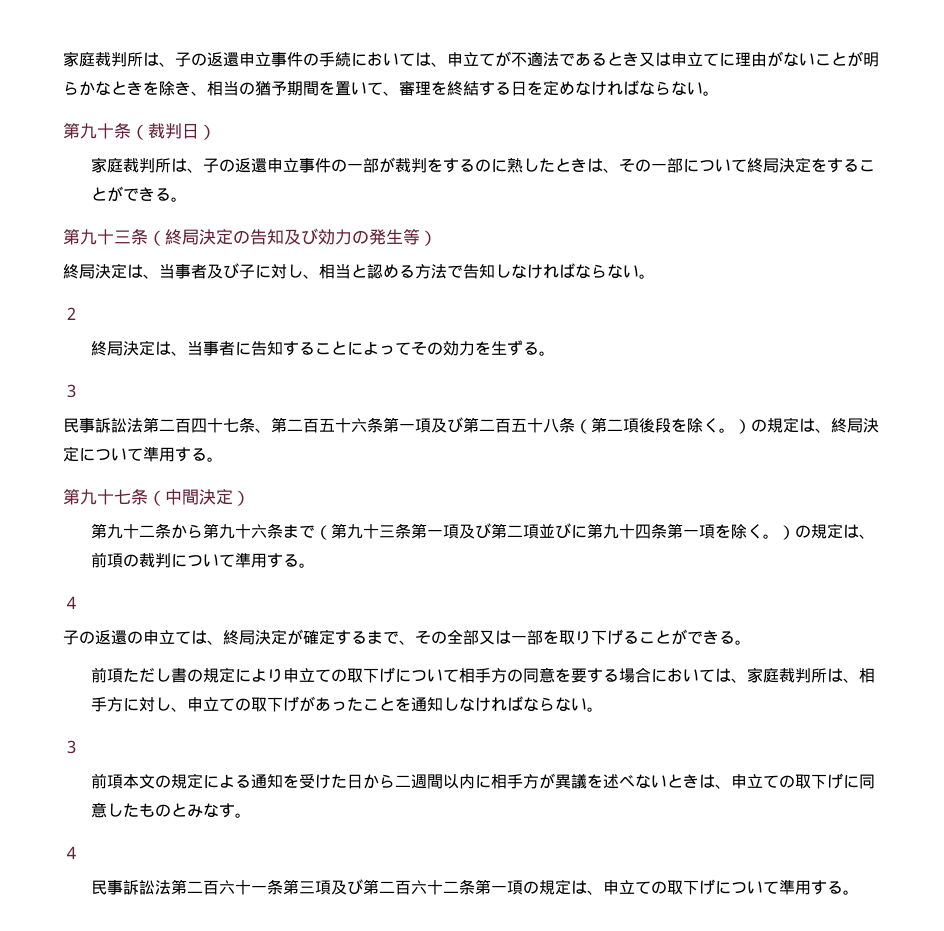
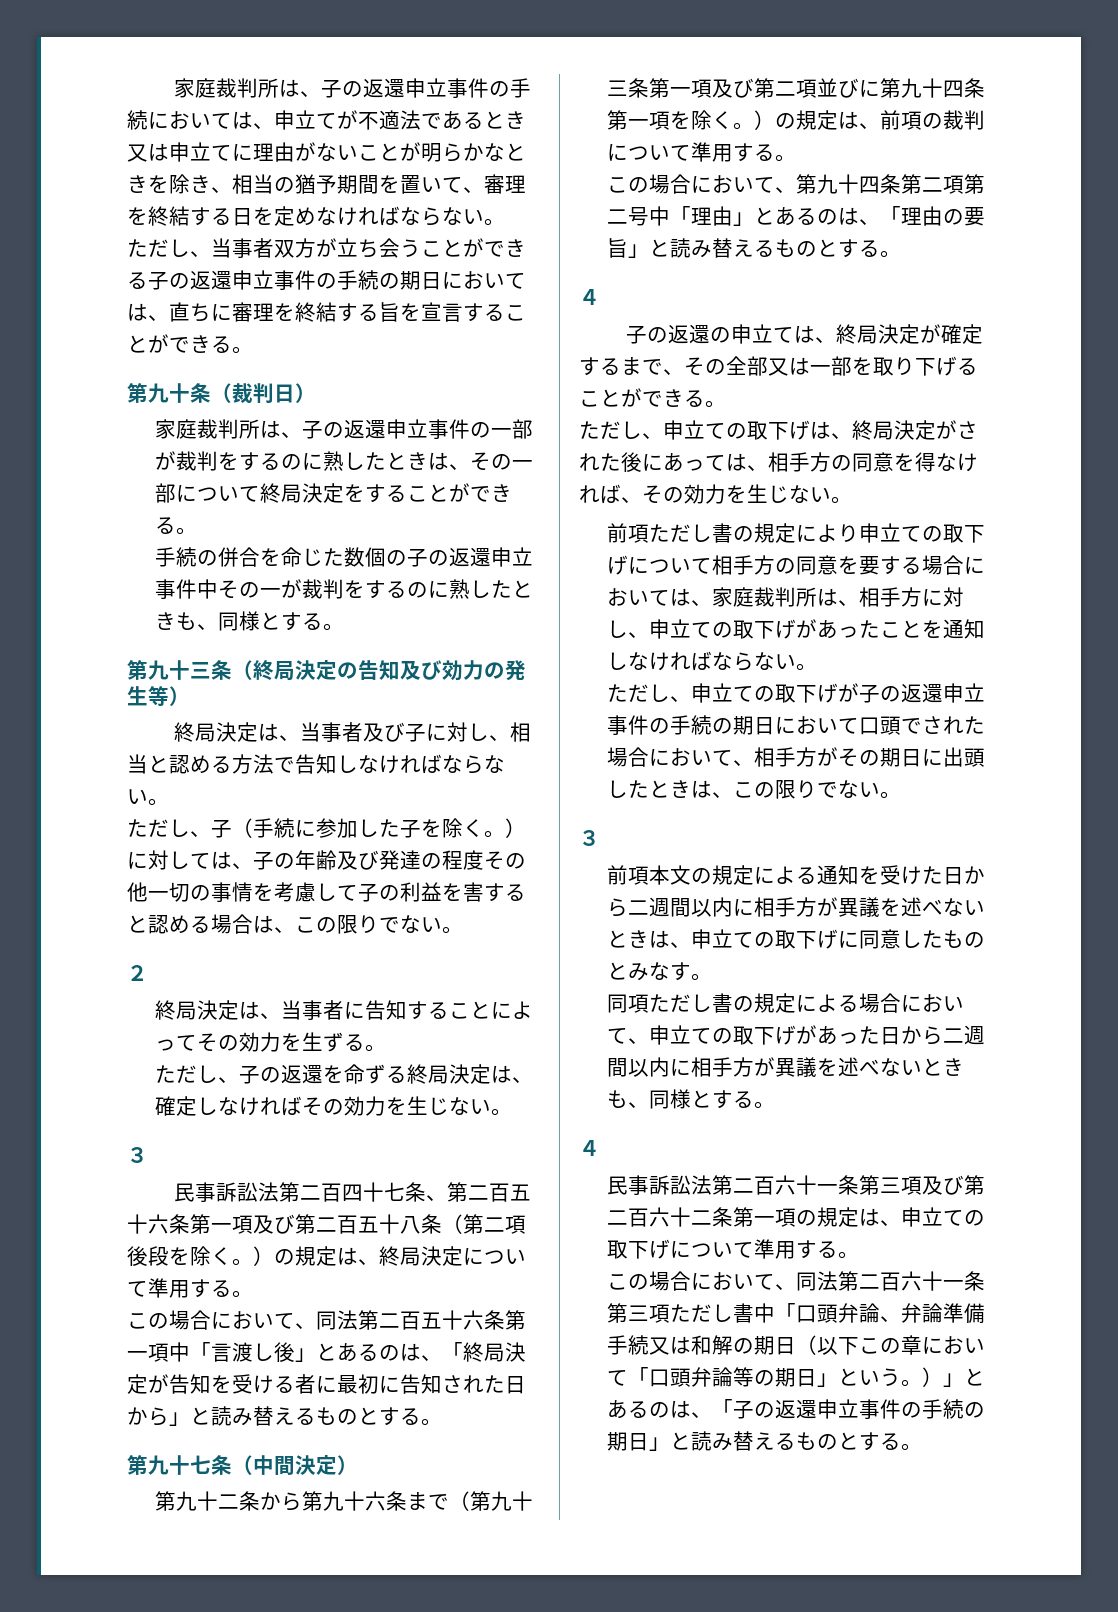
+ ただし、当事者双方が立ち会うことができる子の返還申立事件の手続の期日においては、直ちに審理を終結する旨を宣言することができる。
+ 手続の併合を命じた数個の子の返還申立事件中その一が裁判をするのに熟したときも、同様とする。
+ ただし、子（手続に参加した子を除く。）に対しては、子の年齢及び発達の程度その他一切の事情を考慮して子の利益を害すると認める場合は、この限りでない。
+ ただし、子の返還を命ずる終局決定は、確定しなければその効力を生じない。
+ この場合において、同法第二百五十六条第一項中「言渡し後」とあるのは、「終局決定が告知を受ける者に最初に告知された日から」と読み替えるものとする。
+ この場合において、第九十四条第二項第二号中「理由」とあるのは、「理由の要旨」と読み替えるものとする。
+ ただし、申立ての取下げは、終局決定がされた後にあっては、相手方の同意を得なければ、その効力を生じない。
+ ただし、申立ての取下げが子の返還申立事件の手続の期日において口頭でされた場合において、相手方がその期日に出頭したときは、この限りでない。
+ 同項ただし書の規定による場合において、申立ての取下げがあった日から二週間以内に相手方が異議を述べないときも、同様とする。
+ この場合において、同法第二百六十一条第三項ただし書中「口頭弁論、弁論準備手続又は和解の期日（以下この章において「口頭弁論等の期日」という。）」とあるのは、「子の返還申立事件の手続の期日」と読み替えるものとする。

